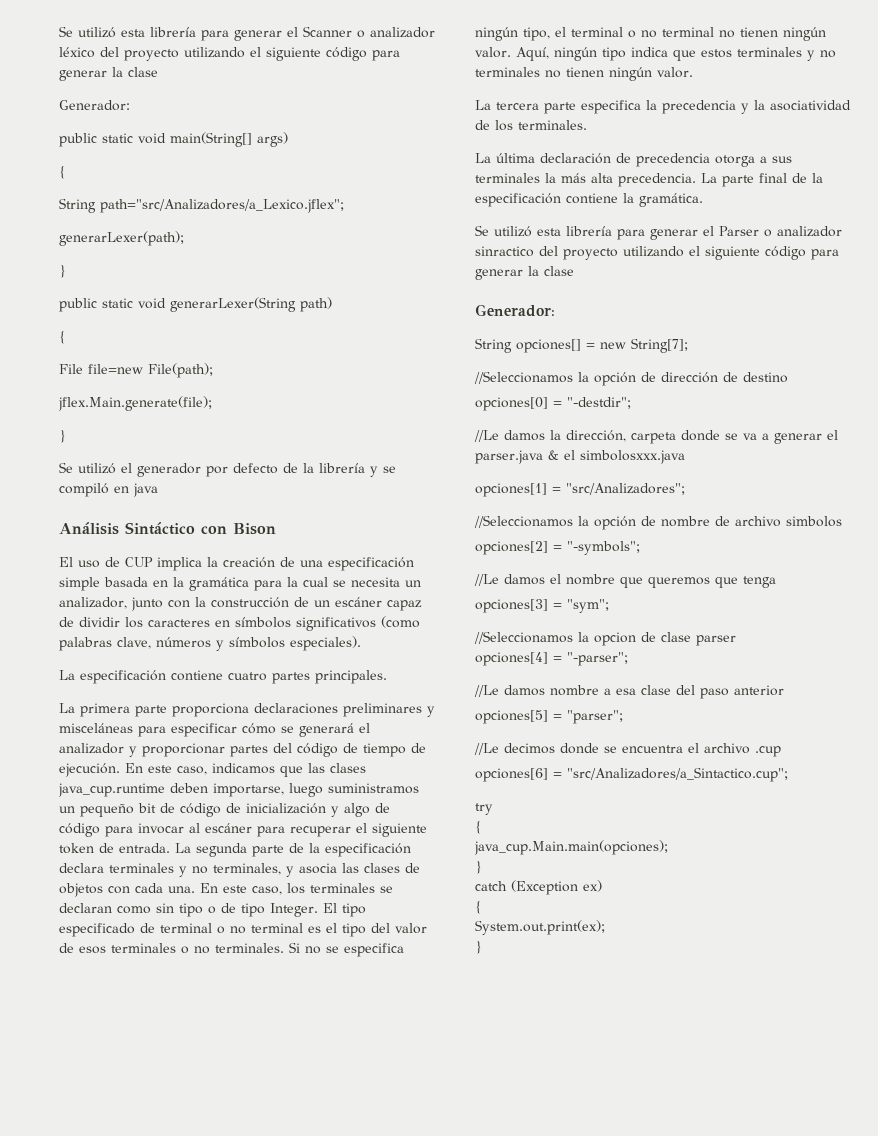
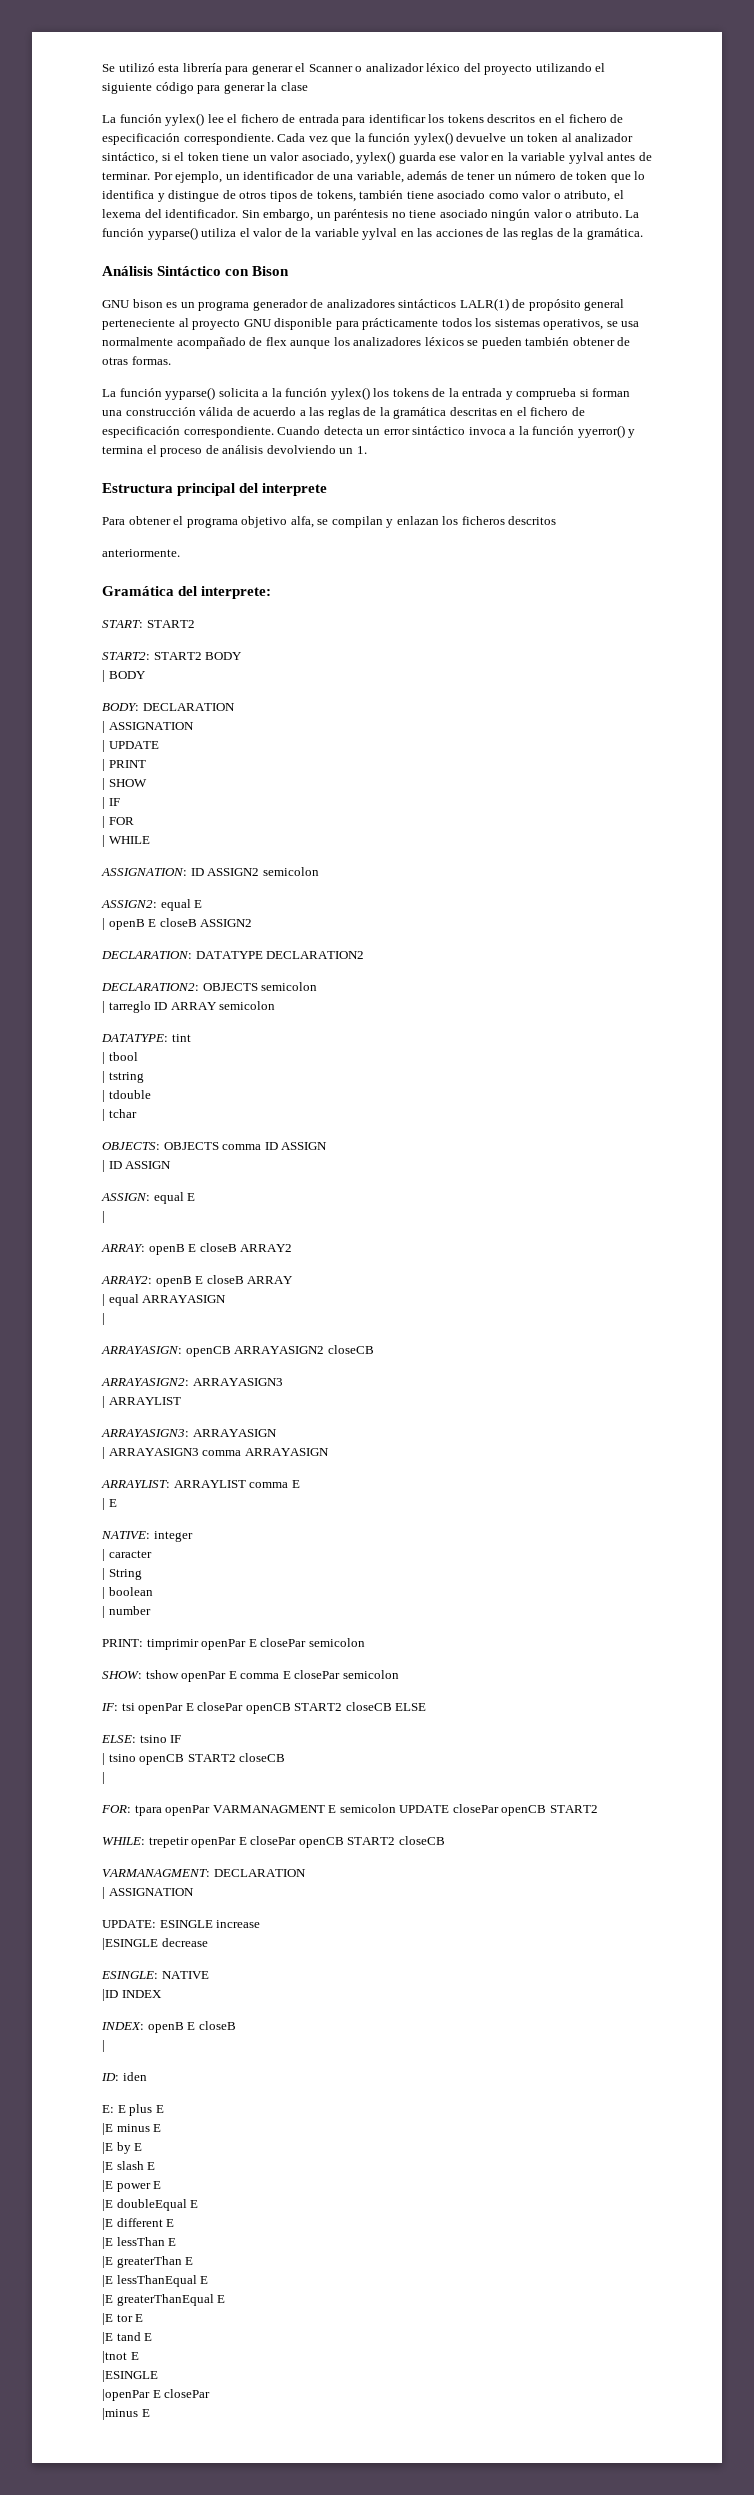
  Se utilizó esta librería para generar el Scanner o analizador léxico del proyecto utilizando el siguiente código para generar la clase
- Generador:
- public static void main(String[] args)
- {
- String path="src/Analizadores/a_Lexico.jflex";
- generarLexer(path);
- }
- public static void generarLexer(String path)
- {
- File file=new File(path);
- jflex.Main.generate(file);
- }
- Se utilizó el generador por defecto de la librería y se compiló en java
+ La función yylex() lee el fichero de entrada para identificar los tokens descritos en el fichero de especificación correspondiente. Cada vez que la función yylex() devuelve un token al analizador sintáctico, si el token tiene un valor asociado, yylex() guarda ese valor en la variable yylval antes de terminar. Por ejemplo, un identificador de una variable, además de tener un número de token que lo identifica y distingue de otros tipos de tokens, también tiene asociado como valor o atributo, el lexema del identificador. Sin embargo, un paréntesis no tiene asociado ningún valor o atributo. La función yyparse() utiliza el valor de la variable yylval en las acciones de las reglas de la gramática.
  Análisis Sintáctico con Bison
- El uso de CUP implica la creación de una especificación simple basada en la gramática para la cual se necesita un analizador, junto con la construcción de un escáner capaz de dividir los caracteres en símbolos significativos (como palabras clave, números y símbolos especiales).
- La especificación contiene cuatro partes principales.
- La primera parte proporciona declaraciones preliminares y misceláneas para especificar cómo se generará el analizador y proporcionar partes del código de tiempo de ejecución. En este caso, indicamos que las clases java_cup.runtime deben importarse, luego suministramos un pequeño bit de código de inicialización y algo de código para invocar al escáner para recuperar el siguiente token de entrada. La segunda parte de la especificación declara terminales y no terminales, y asocia las clases de objetos con cada una. En este caso, los terminales se declaran como sin tipo o de tipo Integer. El tipo especificado de terminal o no terminal es el tipo del valor de esos terminales o no terminales. Si no se especifica ningún tipo, el terminal o no terminal no tienen ningún valor. Aquí, ningún tipo indica que estos terminales y no terminales no tienen ningún valor.
- La tercera parte especifica la precedencia y la asociatividad de los terminales.
- La última declaración de precedencia otorga a sus terminales la más alta precedencia. La parte final de la especificación contiene la gramática.
- Se utilizó esta librería para generar el Parser o analizador sinractico del proyecto utilizando el siguiente código para generar la clase
- Generador:
- String opciones[] = new String[7];
- //Seleccionamos la opción de dirección de destino
- opciones[0] = "-destdir";
- //Le damos la dirección, carpeta donde se va a generar el parser.java & el simbolosxxx.java
- opciones[1] = "src/Analizadores";
- //Seleccionamos la opción de nombre de archivo simbolos
- opciones[2] = "-symbols";
- //Le damos el nombre que queremos que tenga
- opciones[3] = "sym";
- //Seleccionamos la opcion de clase parser
- opciones[4] = "-parser";
- //Le damos nombre a esa clase del paso anterior
- opciones[5] = "parser";
- //Le decimos donde se encuentra el archivo .cup
- opciones[6] = "src/Analizadores/a_Sintactico.cup";
- try
- {
- java_cup.Main.main(opciones);
- }
- catch (Exception ex)
- {
- System.out.print(ex);
- }
+ GNU bison es un programa generador de analizadores sintácticos LALR(1) de propósito general perteneciente al proyecto GNU disponible para prácticamente todos los sistemas operativos, se usa normalmente acompañado de flex aunque los analizadores léxicos se pueden también obtener de otras formas.
+ La función yyparse() solicita a la función yylex() los tokens de la entrada y comprueba si forman una construcción válida de acuerdo a las reglas de la gramática descritas en el fichero de especificación correspondiente. Cuando detecta un error sintáctico invoca a la función yyerror() y termina el proceso de análisis devolviendo un 1.
+ Estructura principal del interprete
+ Para obtener el programa objetivo alfa, se compilan y enlazan los ficheros descritos
+ anteriormente.
+ Gramática del interprete:
+ START: START2
+ START2: START2 BODY
+ | BODY
+ BODY: DECLARATION
+ | ASSIGNATION
+ | UPDATE
+ | PRINT
+ | SHOW
+ | IF
+ | FOR
+ | WHILE
+ ASSIGNATION: ID ASSIGN2 semicolon
+ ASSIGN2: equal E
+ | openB E closeB ASSIGN2
+ DECLARATION: DATATYPE DECLARATION2
+ DECLARATION2: OBJECTS semicolon
+ | tarreglo ID ARRAY semicolon
+ DATATYPE: tint
+ | tbool
+ | tstring
+ | tdouble
+ | tchar
+ OBJECTS: OBJECTS comma ID ASSIGN
+ | ID ASSIGN
+ ASSIGN: equal E
+ |
+ ARRAY: openB E closeB ARRAY2
+ ARRAY2: openB E closeB ARRAY
+ | equal ARRAYASIGN
+ |
+ ARRAYASIGN: openCB ARRAYASIGN2 closeCB
+ ARRAYASIGN2: ARRAYASIGN3
+ | ARRAYLIST
+ ARRAYASIGN3: ARRAYASIGN
+ | ARRAYASIGN3 comma ARRAYASIGN
+ ARRAYLIST: ARRAYLIST comma E
+ | E
+ NATIVE: integer
+ | caracter
+ | String
+ | boolean
+ | number
+ PRINT: timprimir openPar E closePar semicolon
+ SHOW: tshow openPar E comma E closePar semicolon
+ IF: tsi openPar E closePar openCB START2 closeCB ELSE
+ ELSE: tsino IF
+ | tsino openCB START2 closeCB
+ |
+ FOR: tpara openPar VARMANAGMENT E semicolon UPDATE closePar openCB START2
+ WHILE: trepetir openPar E closePar openCB START2 closeCB
+ VARMANAGMENT: DECLARATION
+ | ASSIGNATION
+ UPDATE: ESINGLE increase
+ |ESINGLE decrease
+ ESINGLE: NATIVE
+ |ID INDEX
+ INDEX: openB E closeB
+ |
+ ID: iden
+ E: E plus E
+ |E minus E
+ |E by E
+ |E slash E
+ |E power E
+ |E doubleEqual E
+ |E different E
+ |E lessThan E
+ |E greaterThan E
+ |E lessThanEqual E
+ |E greaterThanEqual E
+ |E tor E
+ |E tand E
+ |tnot E
+ |ESINGLE
+ |openPar E closePar
+ |minus E

